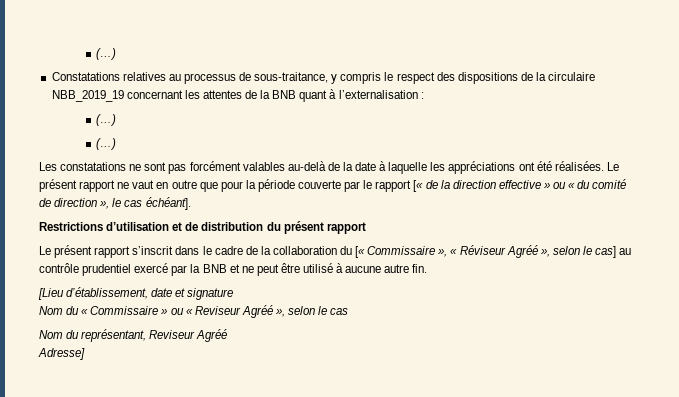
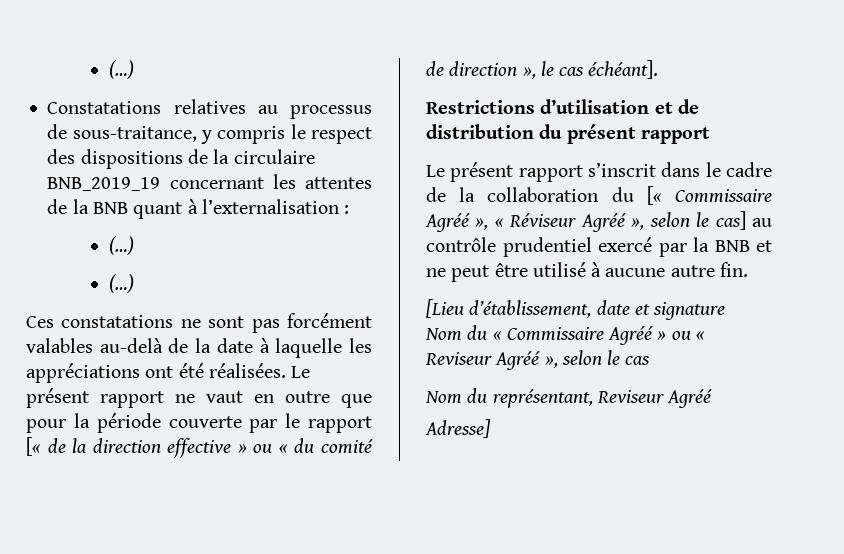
- Constatations relatives au processus de sous-traitance, y compris le respect des dispositions de la circulaire NBB_2019_19 concernant les attentes de la BNB quant à l’externalisation :
+ Constatations relatives au processus de sous-traitance, y compris le respect des dispositions de la circulaire BNB_2019_19 concernant les attentes de la BNB quant à l’externalisation :
- Les constatations ne sont pas forcément valables au-delà de la date à laquelle les appréciations ont été réalisées.
+ Ces constatations ne sont pas forcément valables au-delà de la date à laquelle les appréciations ont été réalisées.
- Le présent rapport s’inscrit dans le cadre de la collaboration du [« Commissaire », « Réviseur Agréé », selon le cas] au contrôle prudentiel exercé par la BNB et ne peut être utilisé à aucune autre fin.
+ Le présent rapport s’inscrit dans le cadre de la collaboration du [« Commissaire Agréé », « Réviseur Agréé », selon le cas] au contrôle prudentiel exercé par la BNB et ne peut être utilisé à aucune autre fin.
- Nom du « Commissaire » ou « Reviseur Agréé », selon le cas
+ Nom du « Commissaire Agréé » ou « Reviseur Agréé », selon le cas

